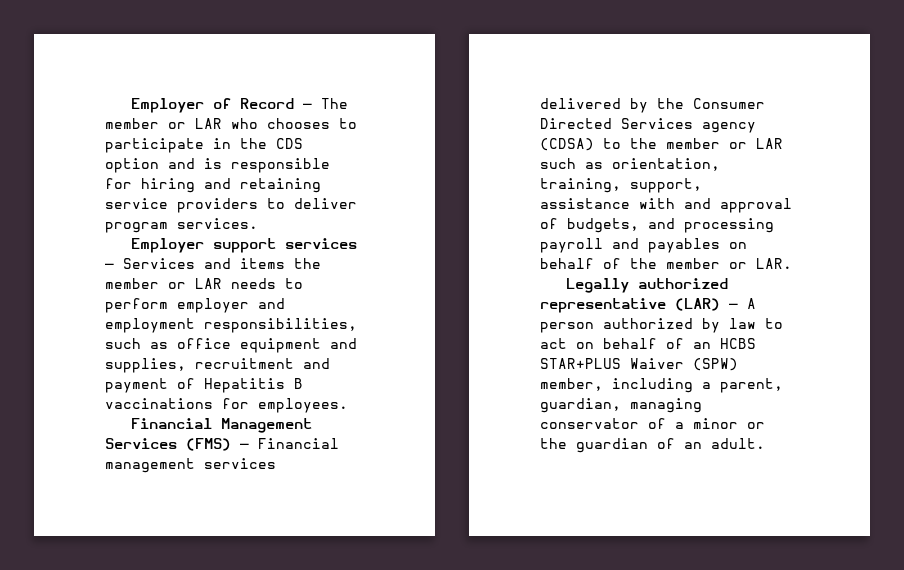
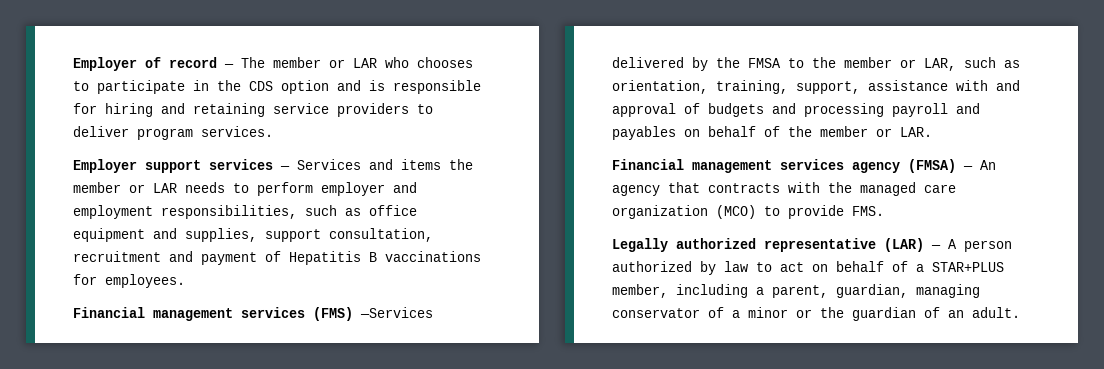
- Employer of Record — The member or LAR who chooses to participate in the CDS option and is responsible for hiring and retaining service providers to deliver program services.
+ Employer of record — The member or LAR who chooses to participate in the CDS option and is responsible for hiring and retaining service providers to deliver program services.
- Employer support services — Services and items the member or LAR needs to perform employer and employment responsibilities, such as office equipment and supplies, recruitment and payment of Hepatitis B vaccinations for employees.
+ Employer support services — Services and items the member or LAR needs to perform employer and employment responsibilities, such as office equipment and supplies, support consultation, recruitment and payment of Hepatitis B vaccinations for employees.
- Financial Management Services (FMS) — Financial management services delivered by the Consumer Directed Services agency (CDSA) to the member or LAR such as orientation, training, support, assistance with and approval of budgets, and processing payroll and payables on behalf of the member or LAR.
+ Financial management services (FMS) —Services delivered by the FMSA to the member or LAR, such as orientation, training, support, assistance with and approval of budgets and processing payroll and payables on behalf of the member or LAR.
+ Financial management services agency (FMSA) — An agency that contracts with the managed care organization (MCO) to provide FMS.
- Legally authorized representative (LAR) — A person authorized by law to act on behalf of an HCBS STAR+PLUS Waiver (SPW) member, including a parent, guardian, managing conservator of a minor or the guardian of an adult.
+ Legally authorized representative (LAR) — A person authorized by law to act on behalf of a STAR+PLUS member, including a parent, guardian, managing conservator of a minor or the guardian of an adult.

